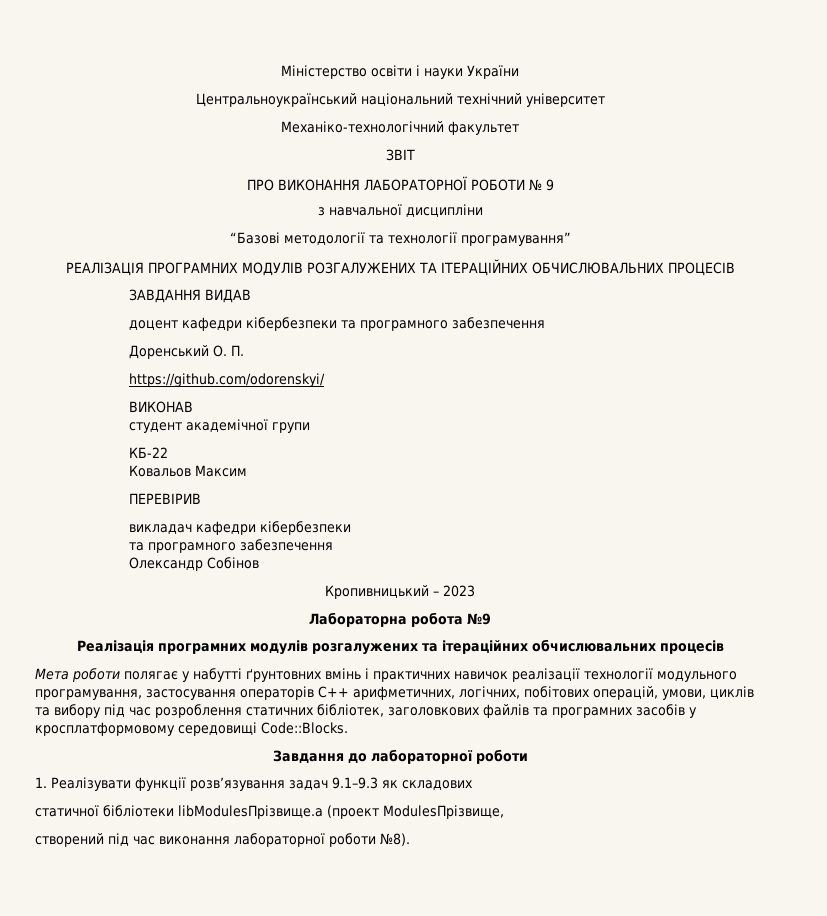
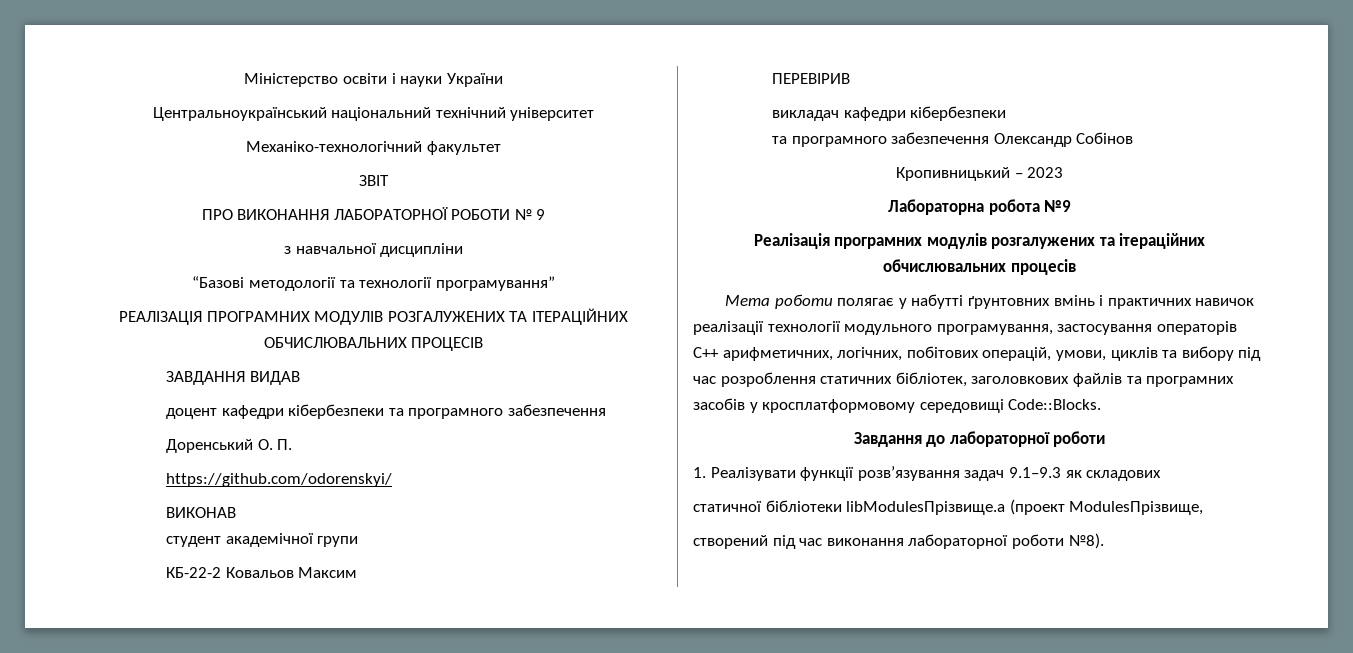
- КБ-22
- Ковальов Максим
+ КБ-22-2 Ковальов Максим
  викладач кафедри кібербезпеки
- та програмного забезпечення
- Олександр Собінов
+ та програмного забезпечення Олександр Собінов

